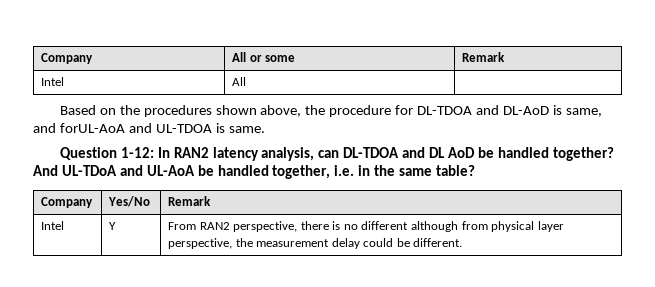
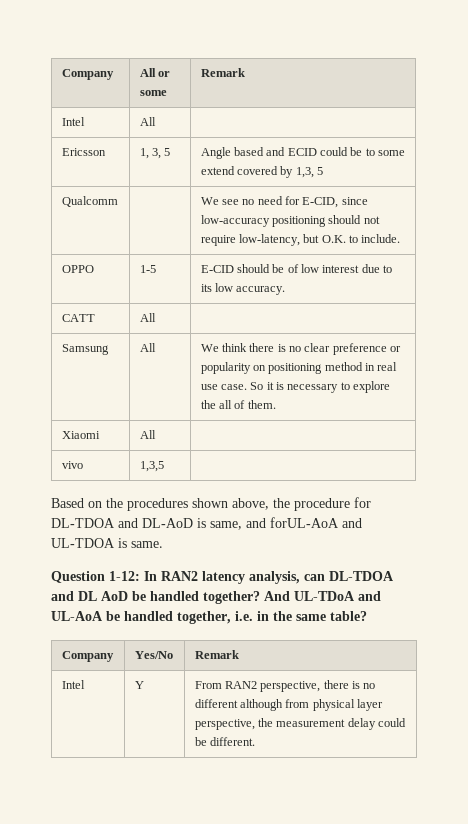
+ Ericsson | 1, 3, 5 | Angle based and ECID could be to some extend covered by 1,3, 5
+ Qualcomm | | We see no need for E-CID, since low-accuracy positioning should not require low-latency, but O.K. to include.
+ OPPO | 1-5 | E-CID should be of low interest due to its low accuracy.
+ CATT | All |
+ Samsung | All | We think there is no clear preference or popularity on positioning method in real use case. So it is necessary to explore the all of them.
+ Xiaomi | All |
+ vivo | 1,3,5 |

